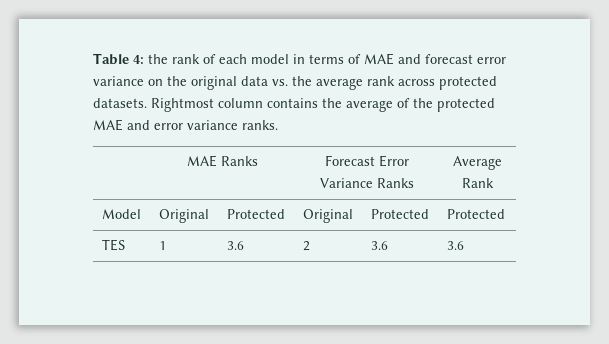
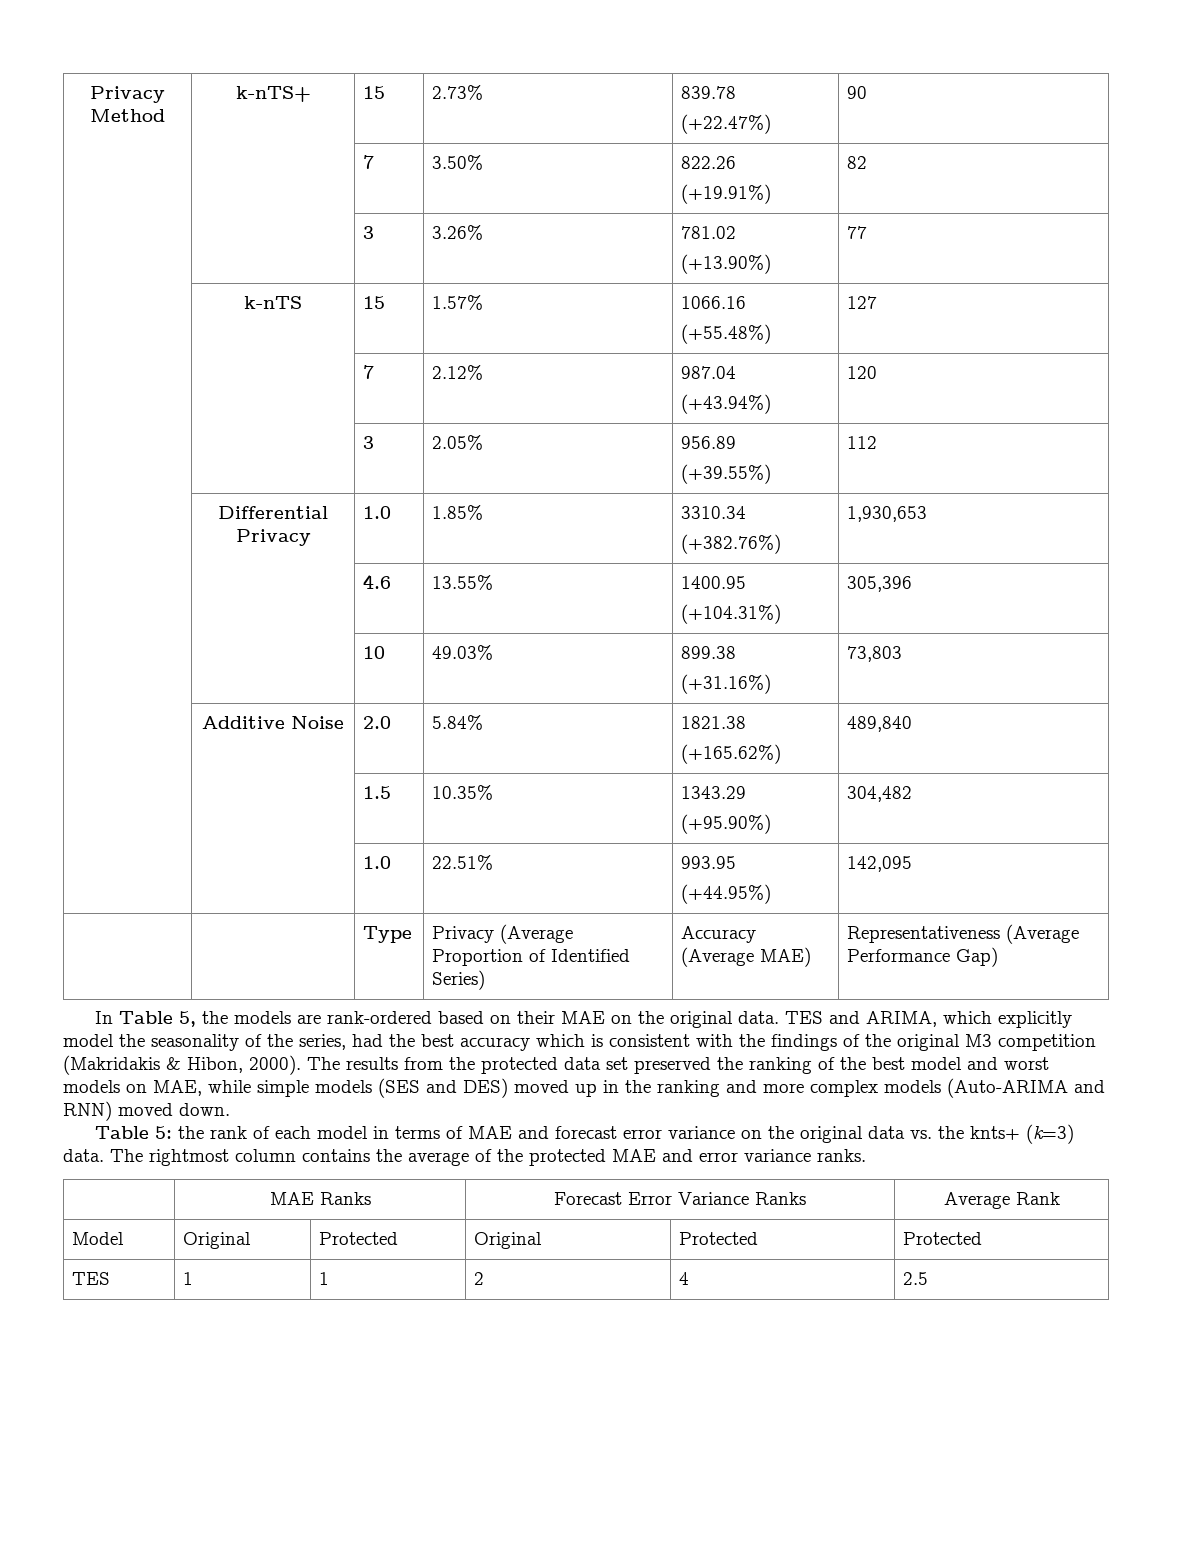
- Table 4: the rank of each model in terms of MAE and forecast error variance on the original data vs. the average rank across protected datasets. Rightmost column contains the average of the protected MAE and error variance ranks.
+ Privacy Method | k-nTS+ | 15 | 2.73% | 839.78
+ (+22.47%) | 90
+ | | 7 | 3.50% | 822.26
+ (+19.91%) | 82
+ | | 3 | 3.26% | 781.02
+ (+13.90%) | 77
+ | k-nTS | 15 | 1.57% | 1066.16
+ (+55.48%) | 127
+ | | 7 | 2.12% | 987.04
+ (+43.94%) | 120
+ | | 3 | 2.05% | 956.89
+ (+39.55%) | 112
+ | Differential Privacy | 1.0 | 1.85% | 3310.34
+ (+382.76%) | 1,930,653
+ | | 4.6 | 13.55% | 1400.95
+ (+104.31%) | 305,396
+ | | 10 | 49.03% | 899.38
+ (+31.16%) | 73,803
+ | Additive Noise | 2.0 | 5.84% | 1821.38
+ (+165.62%) | 489,840
+ | | 1.5 | 10.35% | 1343.29
+ (+95.90%) | 304,482
+ | | 1.0 | 22.51% | 993.95
+ (+44.95%) | 142,095
+ | | Type | Privacy (Average Proportion of Identified Series) | Accuracy (Average MAE) | Representativeness (Average Performance Gap)
+ In Table 5, the models are rank-ordered based on their MAE on the original data. TES and ARIMA, which explicitly model the seasonality of the series, had the best accuracy which is consistent with the findings of the original M3 competition (Makridakis & Hibon, 2000). The results from the protected data set preserved the ranking of the best model and worst models on MAE, while simple models (SES and DES) moved up in the ranking and more complex models (Auto-ARIMA and RNN) moved down.
+ Table 5: the rank of each model in terms of MAE and forecast error variance on the original data vs. the knts+ (k=3) data. The rightmost column contains the average of the protected MAE and error variance ranks.
- TES | 1 | 3.6 | 2 | 3.6 | 3.6
+ TES | 1 | 1 | 2 | 4 | 2.5

